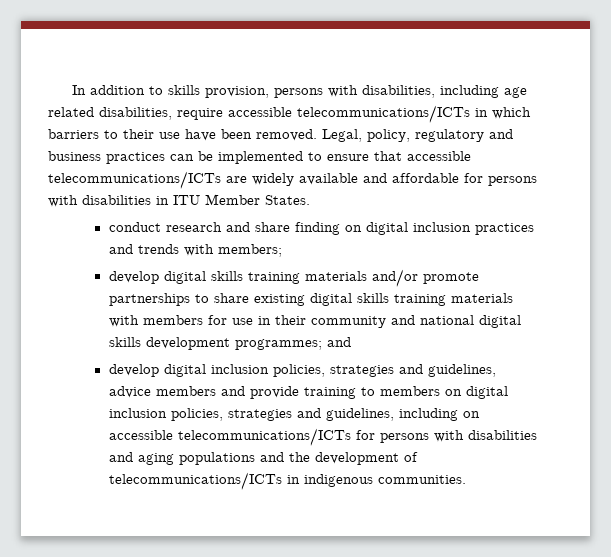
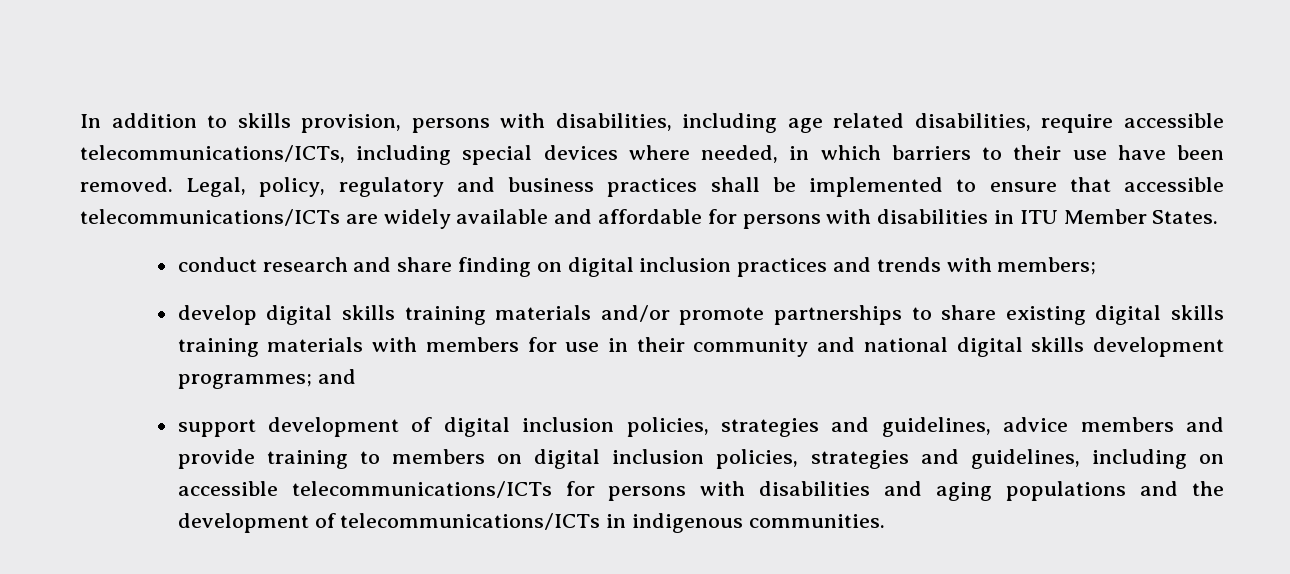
- In addition to skills provision, persons with disabilities, including age related disabilities, require accessible telecommunications/ICTs in which barriers to their use have been removed.
+ In addition to skills provision, persons with disabilities, including age related disabilities, require accessible telecommunications/ICTs, including special devices where needed, in which barriers to their use have been removed.
- Legal, policy, regulatory and business practices can be implemented to ensure that accessible telecommunications/ICTs are widely available and affordable for persons with disabilities in ITU Member States.
+ Legal, policy, regulatory and business practices shall be implemented to ensure that accessible telecommunications/ICTs are widely available and affordable for persons with disabilities in ITU Member States.
- develop digital inclusion policies, strategies and guidelines, advice members and provide training to members on digital inclusion policies, strategies and guidelines, including on accessible telecommunications/ICTs for persons with disabilities and aging populations and the development of telecommunications/ICTs in indigenous communities.
+ support development of digital inclusion policies, strategies and guidelines, advice members and provide training to members on digital inclusion policies, strategies and guidelines, including on accessible telecommunications/ICTs for persons with disabilities and aging populations and the development of telecommunications/ICTs in indigenous communities.

